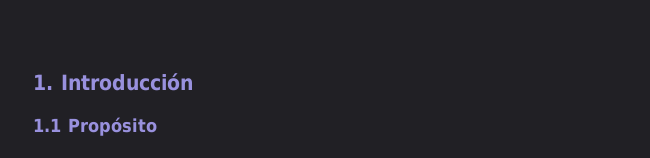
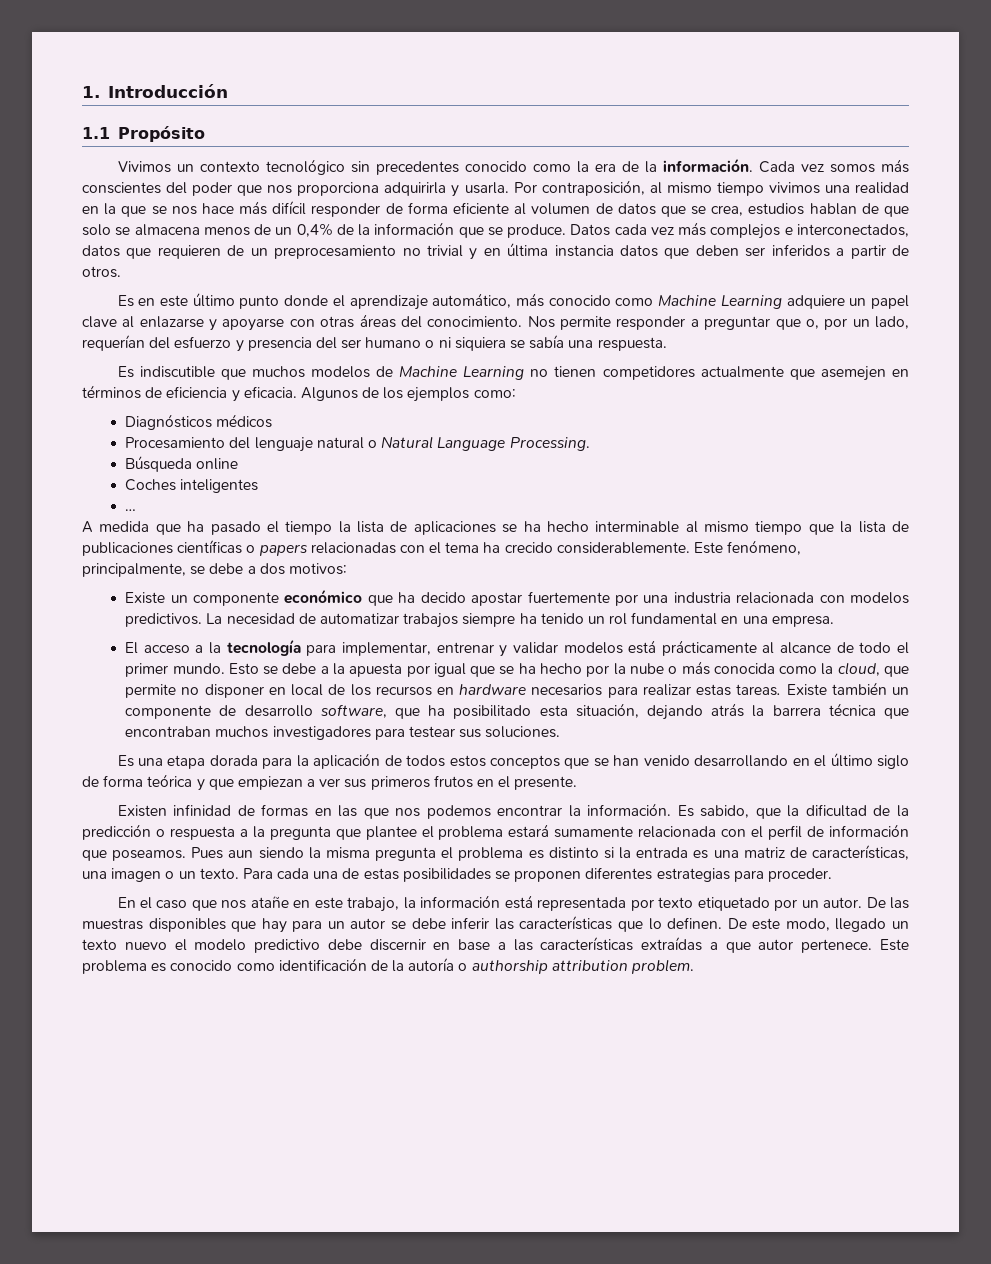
+ Vivimos un contexto tecnológico sin precedentes conocido como la era de la información. Cada vez somos más conscientes del poder que nos proporciona adquirirla y usarla. Por contraposición, al mismo tiempo vivimos una realidad en la que se nos hace más difícil responder de forma eficiente al volumen de datos que se crea, estudios hablan de que solo se almacena menos de un 0,4% de la información que se produce. Datos cada vez más complejos e interconectados, datos que requieren de un preprocesamiento no trivial y en última instancia datos que deben ser inferidos a partir de otros.
+ Es en este último punto donde el aprendizaje automático, más conocido como Machine Learning adquiere un papel clave al enlazarse y apoyarse con otras áreas del conocimiento. Nos permite responder a preguntar que o, por un lado, requerían del esfuerzo y presencia del ser humano o ni siquiera se sabía una respuesta.
+ Es indiscutible que muchos modelos de Machine Learning no tienen competidores actualmente que asemejen en términos de eficiencia y eficacia. Algunos de los ejemplos como:
+ Diagnósticos médicos
+ Procesamiento del lenguaje natural o Natural Language Processing.
+ Búsqueda online
+ Coches inteligentes
+ …
+ A medida que ha pasado el tiempo la lista de aplicaciones se ha hecho interminable al mismo tiempo que la lista de publicaciones científicas o papers relacionadas con el tema ha crecido considerablemente. Este fenómeno, principalmente, se debe a dos motivos:
+ Existe un componente económico que ha decido apostar fuertemente por una industria relacionada con modelos predictivos. La necesidad de automatizar trabajos siempre ha tenido un rol fundamental en una empresa.
+ El acceso a la tecnología para implementar, entrenar y validar modelos está prácticamente al alcance de todo el primer mundo. Esto se debe a la apuesta por igual que se ha hecho por la nube o más conocida como la cloud, que permite no disponer en local de los recursos en hardware necesarios para realizar estas tareas. Existe también un componente de desarrollo software, que ha posibilitado esta situación, dejando atrás la barrera técnica que encontraban muchos investigadores para testear sus soluciones.
+ Es una etapa dorada para la aplicación de todos estos conceptos que se han venido desarrollando en el último siglo de forma teórica y que empiezan a ver sus primeros frutos en el presente.
+ Existen infinidad de formas en las que nos podemos encontrar la información. Es sabido, que la dificultad de la predicción o respuesta a la pregunta que plantee el problema estará sumamente relacionada con el perfil de información que poseamos. Pues aun siendo la misma pregunta el problema es distinto si la entrada es una matriz de características, una imagen o un texto. Para cada una de estas posibilidades se proponen diferentes estrategias para proceder.
+ En el caso que nos atañe en este trabajo, la información está representada por texto etiquetado por un autor. De las muestras disponibles que hay para un autor se debe inferir las características que lo definen. De este modo, llegado un texto nuevo el modelo predictivo debe discernir en base a las características extraídas a que autor pertenece. Este problema es conocido como identificación de la autoría o authorship attribution problem.

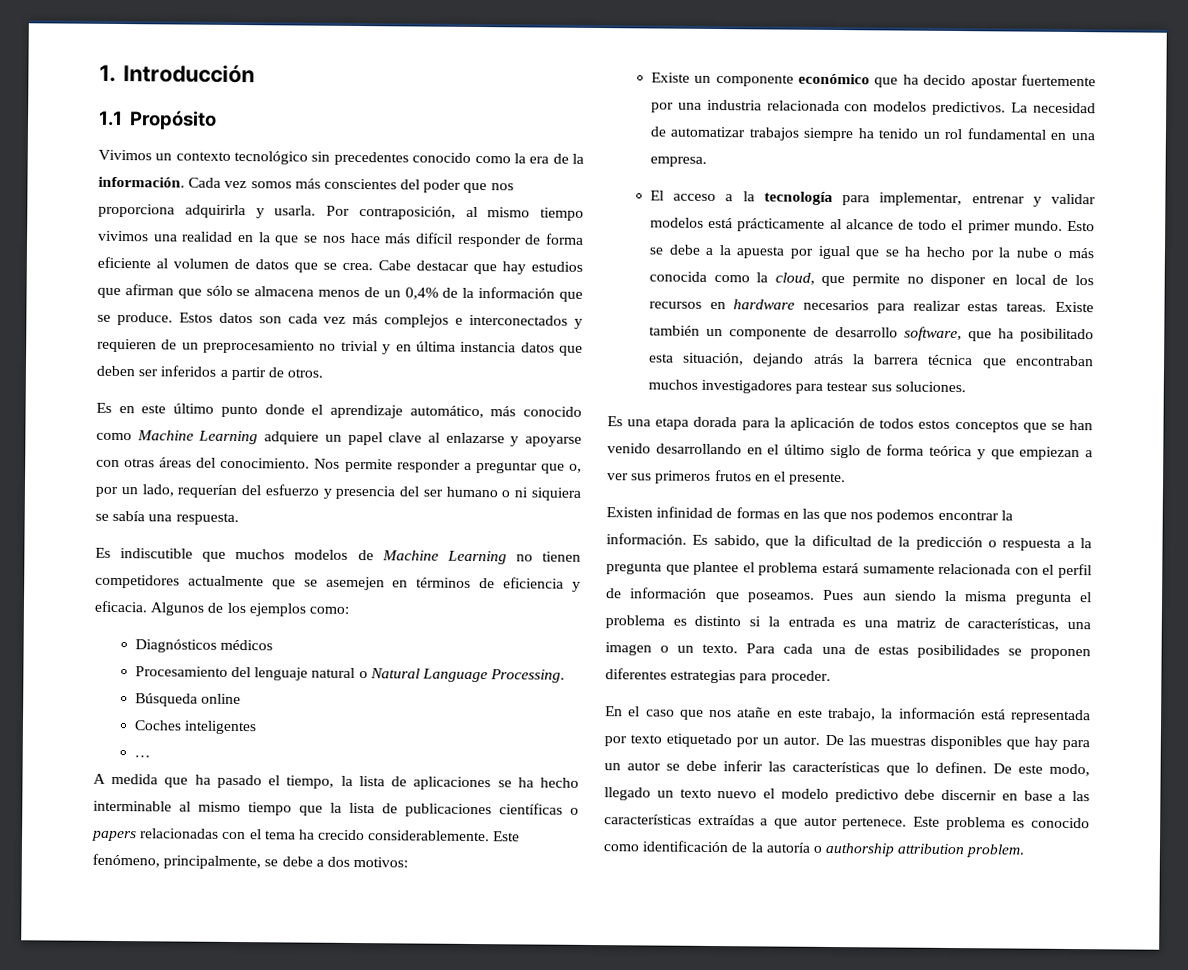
- Por contraposición, al mismo tiempo vivimos una realidad en la que se nos hace más difícil responder de forma eficiente al volumen de datos que se crea, estudios hablan de que solo se almacena menos de un 0,4% de la información que se produce.
+ Por contraposición, al mismo tiempo vivimos una realidad en la que se nos hace más difícil responder de forma eficiente al volumen de datos que se crea. Cabe destacar que hay estudios que afirman que sólo se almacena menos de un 0,4% de la información que se produce.
- Datos cada vez más complejos e interconectados, datos que requieren de un preprocesamiento no trivial y en última instancia datos que deben ser inferidos a partir de otros.
+ Estos datos son cada vez más complejos e interconectados y requieren de un preprocesamiento no trivial y en última instancia datos que deben ser inferidos a partir de otros.
- Es indiscutible que muchos modelos de Machine Learning no tienen competidores actualmente que asemejen en términos de eficiencia y eficacia.
+ Es indiscutible que muchos modelos de Machine Learning no tienen competidores actualmente que se asemejen en términos de eficiencia y eficacia.
- A medida que ha pasado el tiempo la lista de aplicaciones se ha hecho interminable al mismo tiempo que la lista de publicaciones científicas o papers relacionadas con el tema ha crecido considerablemente.
+ A medida que ha pasado el tiempo, la lista de aplicaciones se ha hecho interminable al mismo tiempo que la lista de publicaciones científicas o papers relacionadas con el tema ha crecido considerablemente.

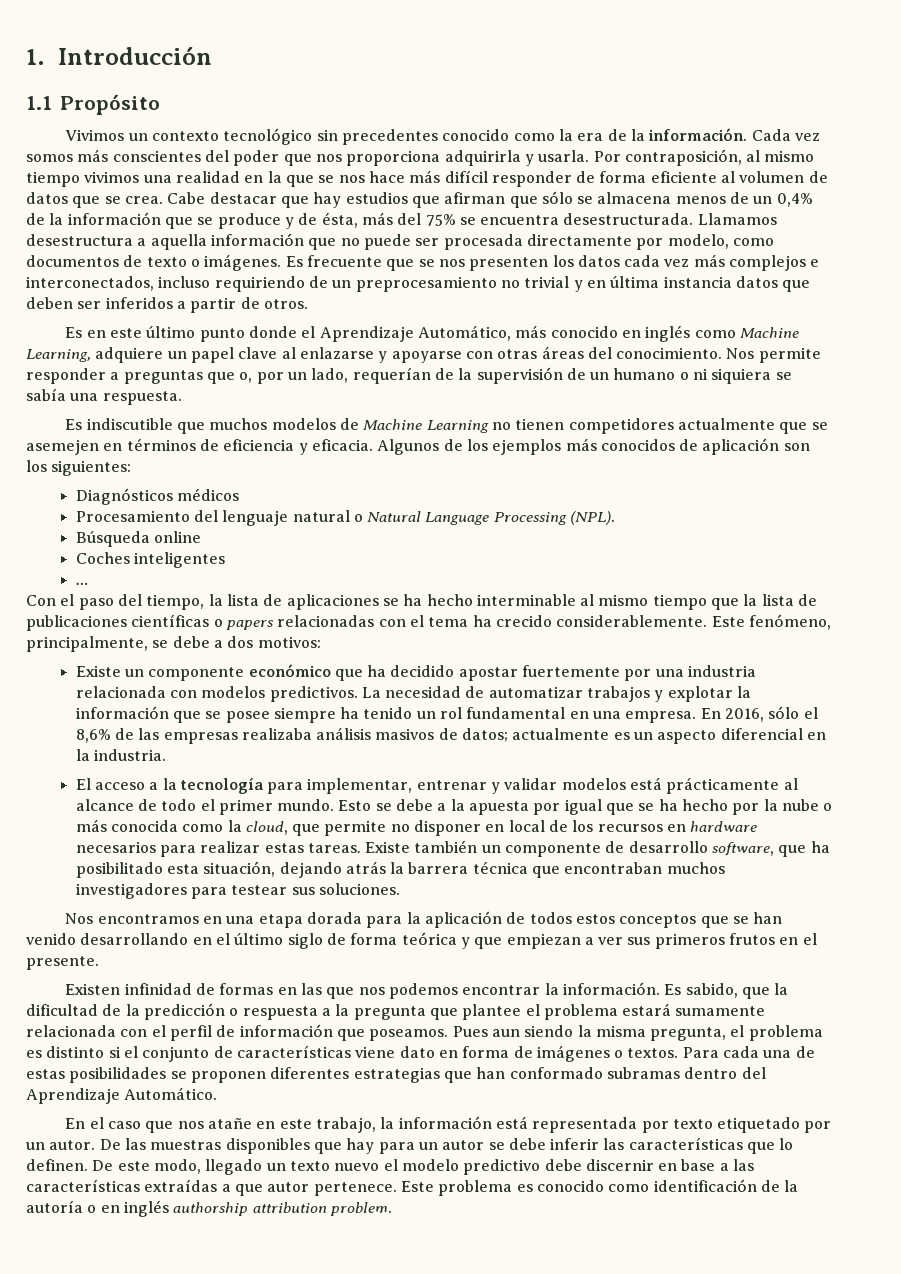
- Cabe destacar que hay estudios que afirman que sólo se almacena menos de un 0,4% de la información que se produce. Estos datos son cada vez más complejos e interconectados y requieren de un preprocesamiento no trivial y en última instancia datos que deben ser inferidos a partir de otros.
+ Cabe destacar que hay estudios que afirman que sólo se almacena menos de un 0,4% de la información que se produce y de ésta, más del 75% se encuentra desestructurada. Llamamos desestructura a aquella información que no puede ser procesada directamente por modelo, como documentos de texto o imágenes. Es frecuente que se nos presenten los datos cada vez más complejos e interconectados, incluso requiriendo de un preprocesamiento no trivial y en última instancia datos que deben ser inferidos a partir de otros.
- Es en este último punto donde el aprendizaje automático, más conocido como Machine Learning adquiere un papel clave al enlazarse y apoyarse con otras áreas del conocimiento.
+ Es en este último punto donde el Aprendizaje Automático, más conocido en inglés como Machine Learning, adquiere un papel clave al enlazarse y apoyarse con otras áreas del conocimiento.
- Nos permite responder a preguntar que o, por un lado, requerían del esfuerzo y presencia del ser humano o ni siquiera se sabía una respuesta.
+ Nos permite responder a preguntas que o, por un lado, requerían de la supervisión de un humano o ni siquiera se sabía una respuesta.
- Algunos de los ejemplos como:
+ Algunos de los ejemplos más conocidos de aplicación son los siguientes:
- Procesamiento del lenguaje natural o Natural Language Processing.
+ Procesamiento del lenguaje natural o Natural Language Processing (NPL).
- A medida que ha pasado el tiempo, la lista de aplicaciones se ha hecho interminable al mismo tiempo que la lista de publicaciones científicas o papers relacionadas con el tema ha crecido considerablemente.
+ Con el paso del tiempo, la lista de aplicaciones se ha hecho interminable al mismo tiempo que la lista de publicaciones científicas o papers relacionadas con el tema ha crecido considerablemente.
- Existe un componente económico que ha decido apostar fuertemente por una industria relacionada con modelos predictivos.
+ Existe un componente económico que ha decidido apostar fuertemente por una industria relacionada con modelos predictivos.
- La necesidad de automatizar trabajos siempre ha tenido un rol fundamental en una empresa.
+ La necesidad de automatizar trabajos y explotar la información que se posee siempre ha tenido un rol fundamental en una empresa. En 2016, sólo el 8,6% de las empresas realizaba análisis masivos de datos; actualmente es un aspecto diferencial en la industria.
- Es una etapa dorada para la aplicación de todos estos conceptos que se han venido desarrollando en el último siglo de forma teórica y que empiezan a ver sus primeros frutos en el presente.
+ Nos encontramos en una etapa dorada para la aplicación de todos estos conceptos que se han venido desarrollando en el último siglo de forma teórica y que empiezan a ver sus primeros frutos en el presente.
- Pues aun siendo la misma pregunta el problema es distinto si la entrada es una matriz de características, una imagen o un texto.
+ Pues aun siendo la misma pregunta, el problema es distinto si el conjunto de características viene dato en forma de imágenes o textos.
- Para cada una de estas posibilidades se proponen diferentes estrategias para proceder.
+ Para cada una de estas posibilidades se proponen diferentes estrategias que han conformado subramas dentro del Aprendizaje Automático.
- Este problema es conocido como identificación de la autoría o authorship attribution problem.
+ Este problema es conocido como identificación de la autoría o en inglés authorship attribution problem.

